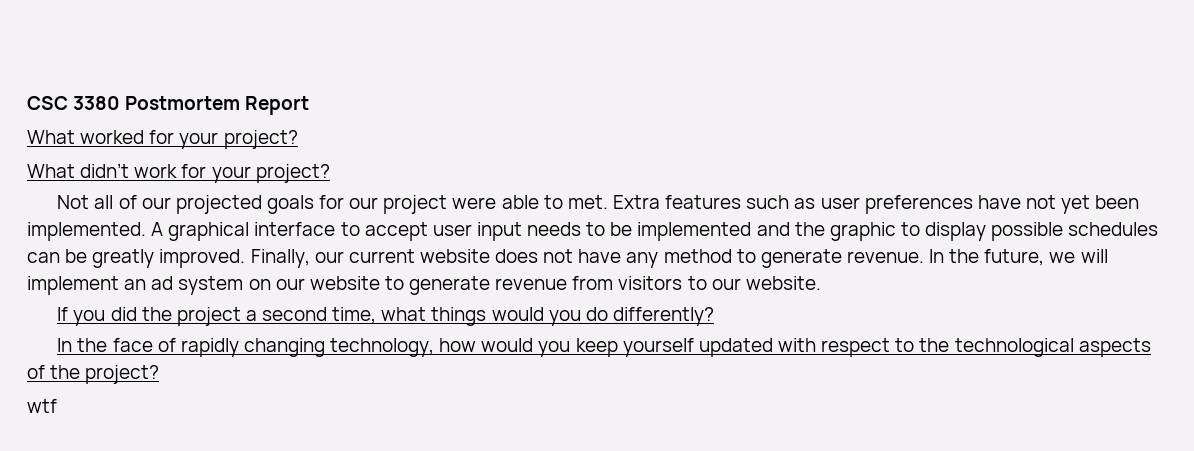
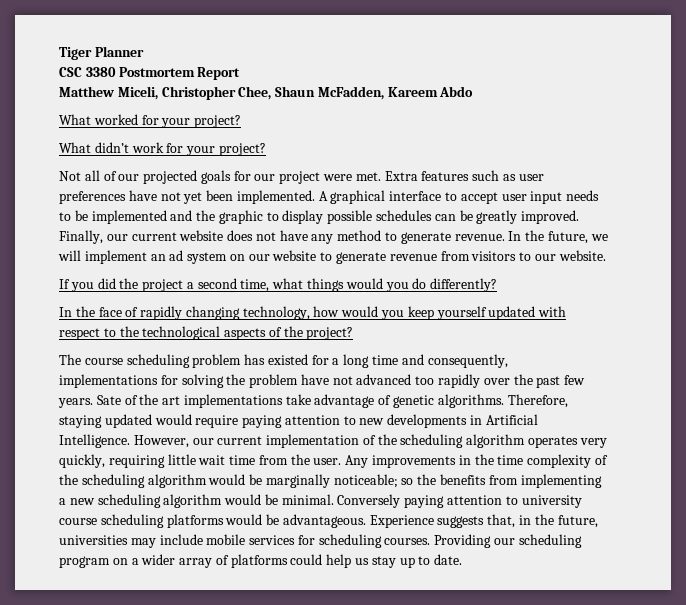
+ Tiger Planner
+ Matthew Miceli, Christopher Chee, Shaun McFadden, Kareem Abdo
- Not all of our projected goals for our project were able to met.
+ Not all of our projected goals for our project were met.
- wtf
+ The course scheduling problem has existed for a long time and consequently, implementations for solving the problem have not advanced too rapidly over the past few years. Sate of the art implementations take advantage of genetic algorithms. Therefore, staying updated would require paying attention to new developments in Artificial Intelligence. However, our current implementation of the scheduling algorithm operates very quickly, requiring little wait time from the user. Any improvements in the time complexity of the scheduling algorithm would be marginally noticeable; so the benefits from implementing a new scheduling algorithm would be minimal. Conversely paying attention to university course scheduling platforms would be advantageous. Experience suggests that, in the future, universities may include mobile services for scheduling courses. Providing our scheduling program on a wider array of platforms could help us stay up to date.

